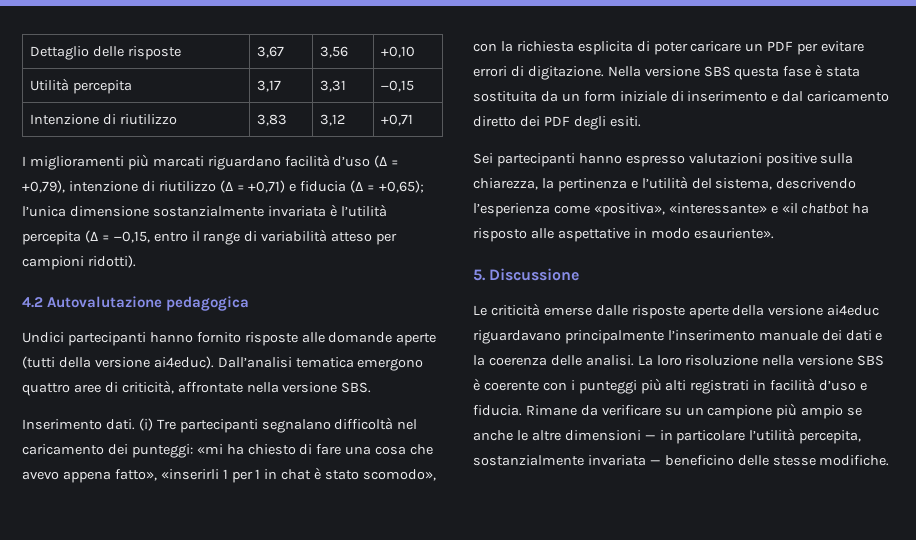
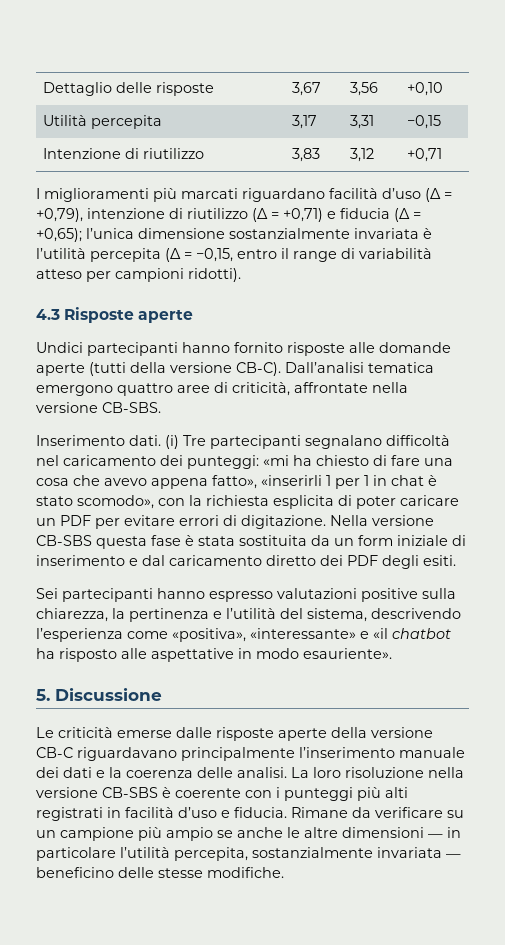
- 4.2 Autovalutazione pedagogica
+ 4.3 Risposte aperte
- Undici partecipanti hanno fornito risposte alle domande aperte (tutti della versione ai4educ).
+ Undici partecipanti hanno fornito risposte alle domande aperte (tutti della versione CB-C).
- Dall’analisi tematica emergono quattro aree di criticità, affrontate nella versione SBS.
+ Dall’analisi tematica emergono quattro aree di criticità, affrontate nella versione CB-SBS.
- Nella versione SBS questa fase è stata sostituita da un form iniziale di inserimento e dal caricamento diretto dei PDF degli esiti.
+ Nella versione CB-SBS questa fase è stata sostituita da un form iniziale di inserimento e dal caricamento diretto dei PDF degli esiti.
- Le criticità emerse dalle risposte aperte della versione ai4educ riguardavano principalmente l’inserimento manuale dei dati e la coerenza delle analisi.
+ Le criticità emerse dalle risposte aperte della versione CB-C riguardavano principalmente l’inserimento manuale dei dati e la coerenza delle analisi.
- La loro risoluzione nella versione SBS è coerente con i punteggi più alti registrati in facilità d’uso e fiducia.
+ La loro risoluzione nella versione CB-SBS è coerente con i punteggi più alti registrati in facilità d’uso e fiducia.

